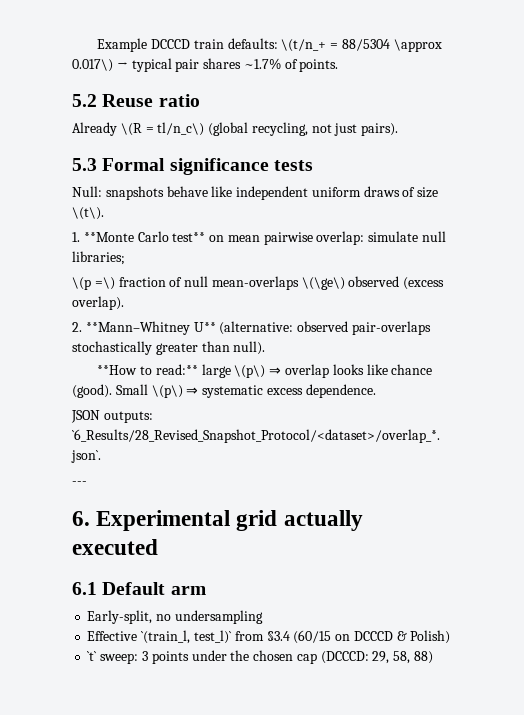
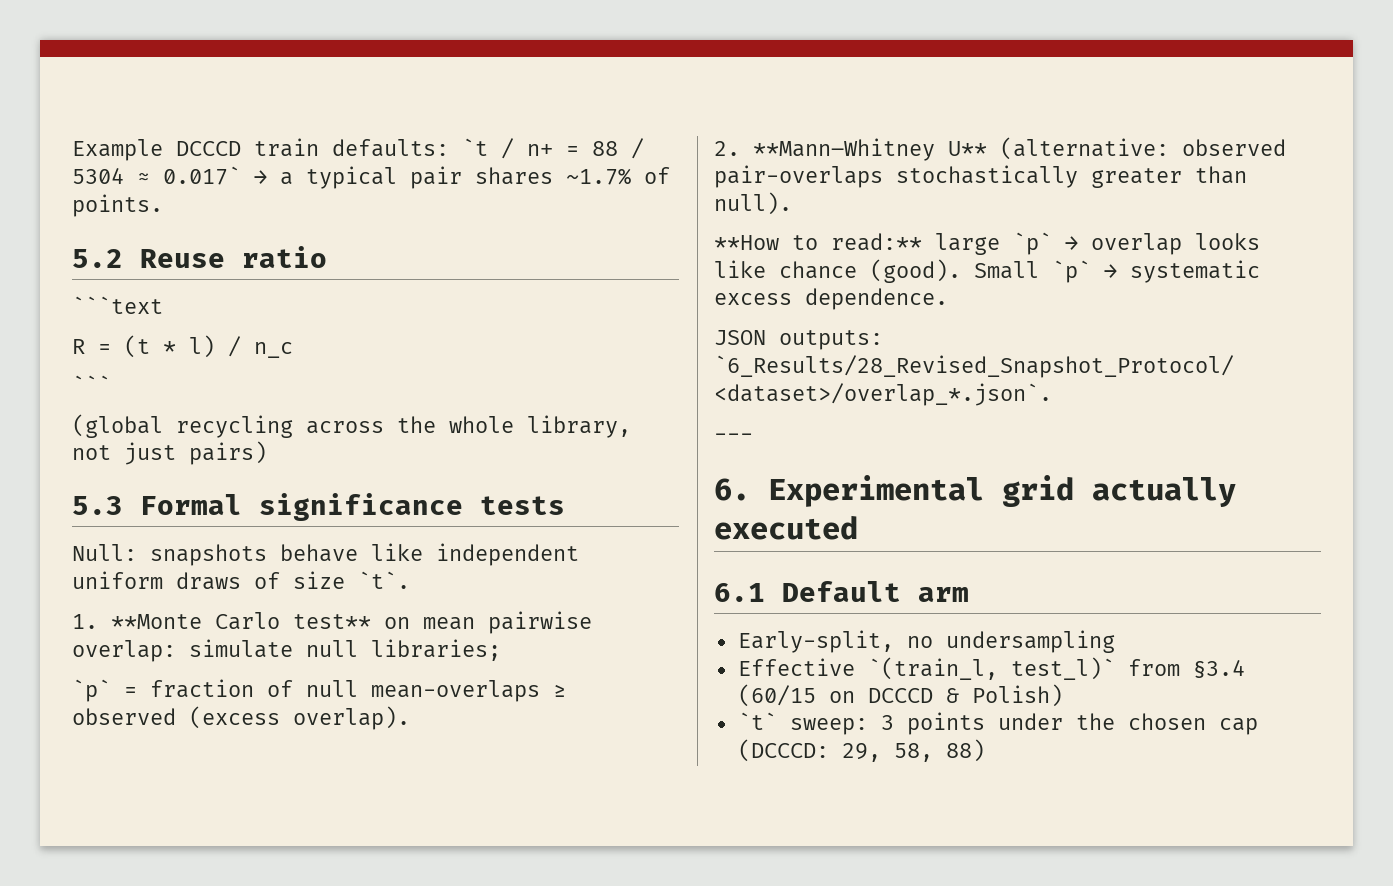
- Example DCCCD train defaults: \(t/n_+ = 88/5304 \approx 0.017\) → typical pair shares ~1.7% of points.
+ Example DCCCD train defaults: `t / n+ = 88 / 5304 ≈ 0.017` → a typical pair shares ~1.7% of points.
- Already \(R = tl/n_c\) (global recycling, not just pairs).
+ ```text
+ R = (t * l) / n_c
+ ```
+ (global recycling across the whole library, not just pairs)
- Null: snapshots behave like independent uniform draws of size \(t\).
+ Null: snapshots behave like independent uniform draws of size `t`.
- \(p =\) fraction of null mean-overlaps \(\ge\) observed (excess overlap).
+ `p` = fraction of null mean-overlaps ≥ observed (excess overlap).
- **How to read:** large \(p\) ⇒ overlap looks like chance (good).
+ **How to read:** large `p` → overlap looks like chance (good).
- Small \(p\) ⇒ systematic excess dependence.
+ Small `p` → systematic excess dependence.

